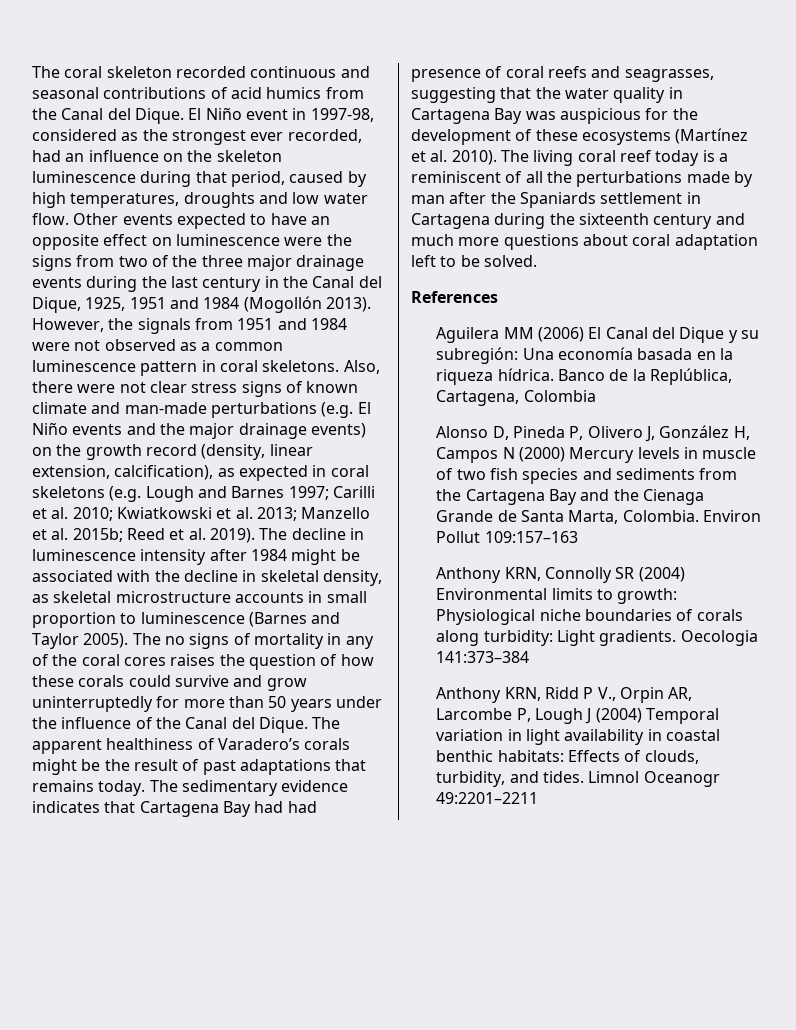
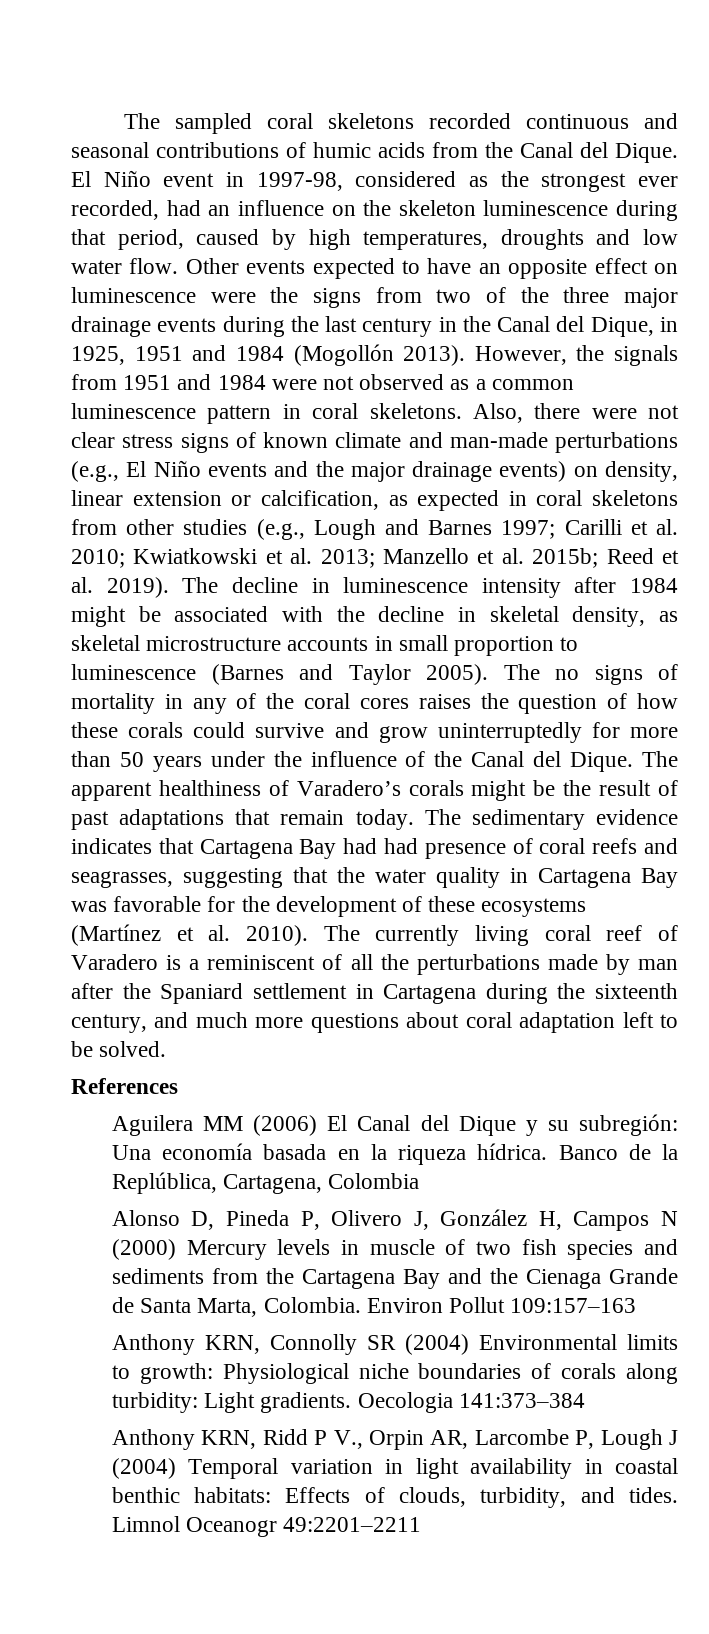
- The coral skeleton recorded continuous and seasonal contributions of acid humics from the Canal del Dique.
+ The sampled coral skeletons recorded continuous and seasonal contributions of humic acids from the Canal del Dique.
- Other events expected to have an opposite effect on luminescence were the signs from two of the three major drainage events during the last century in the Canal del Dique, 1925, 1951 and 1984 (Mogollón 2013).
+ Other events expected to have an opposite effect on luminescence were the signs from two of the three major drainage events during the last century in the Canal del Dique, in 1925, 1951 and 1984 (Mogollón 2013).
- Also, there were not clear stress signs of known climate and man-made perturbations (e.g. El Niño events and the major drainage events) on the growth record (density, linear extension, calcification), as expected in coral skeletons (e.g. Lough and Barnes 1997; Carilli et al. 2010; Kwiatkowski et al. 2013; Manzello et al. 2015b; Reed et al. 2019).
+ Also, there were not clear stress signs of known climate and man-made perturbations (e.g., El Niño events and the major drainage events) on density, linear extension or calcification, as expected in coral skeletons from other studies (e.g., Lough and Barnes 1997; Carilli et al. 2010; Kwiatkowski et al. 2013; Manzello et al. 2015b; Reed et al. 2019).
- The apparent healthiness of Varadero’s corals might be the result of past adaptations that remains today.
+ The apparent healthiness of Varadero’s corals might be the result of past adaptations that remain today.
- The sedimentary evidence indicates that Cartagena Bay had had presence of coral reefs and seagrasses, suggesting that the water quality in Cartagena Bay was auspicious for the development of these ecosystems (Martínez et al. 2010).
+ The sedimentary evidence indicates that Cartagena Bay had had presence of coral reefs and seagrasses, suggesting that the water quality in Cartagena Bay was favorable for the development of these ecosystems (Martínez et al. 2010).
- The living coral reef today is a reminiscent of all the perturbations made by man after the Spaniards settlement in Cartagena during the sixteenth century and much more questions about coral adaptation left to be solved.
+ The currently living coral reef of Varadero is a reminiscent of all the perturbations made by man after the Spaniard settlement in Cartagena during the sixteenth century, and much more questions about coral adaptation left to be solved.

